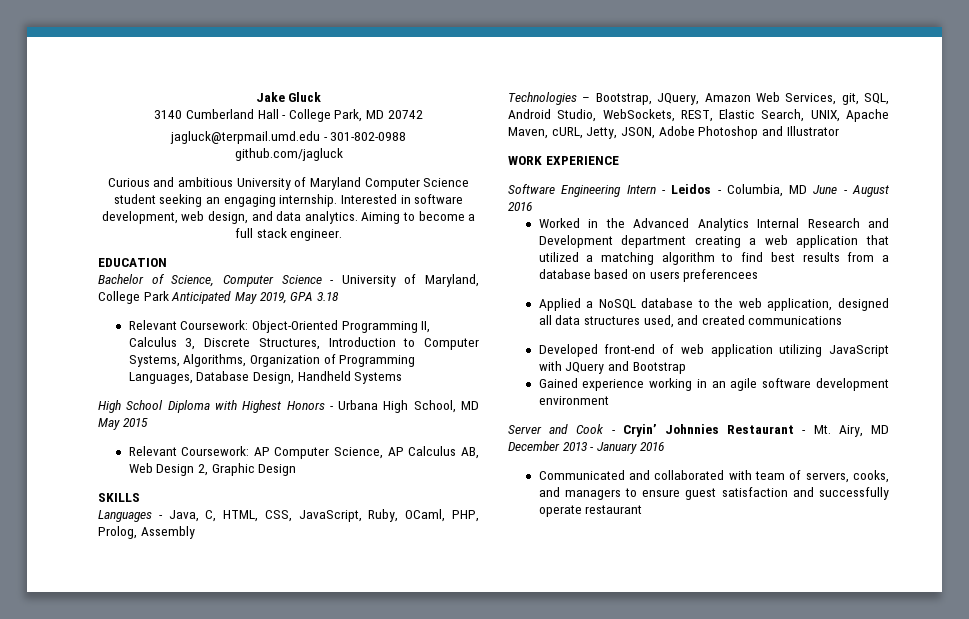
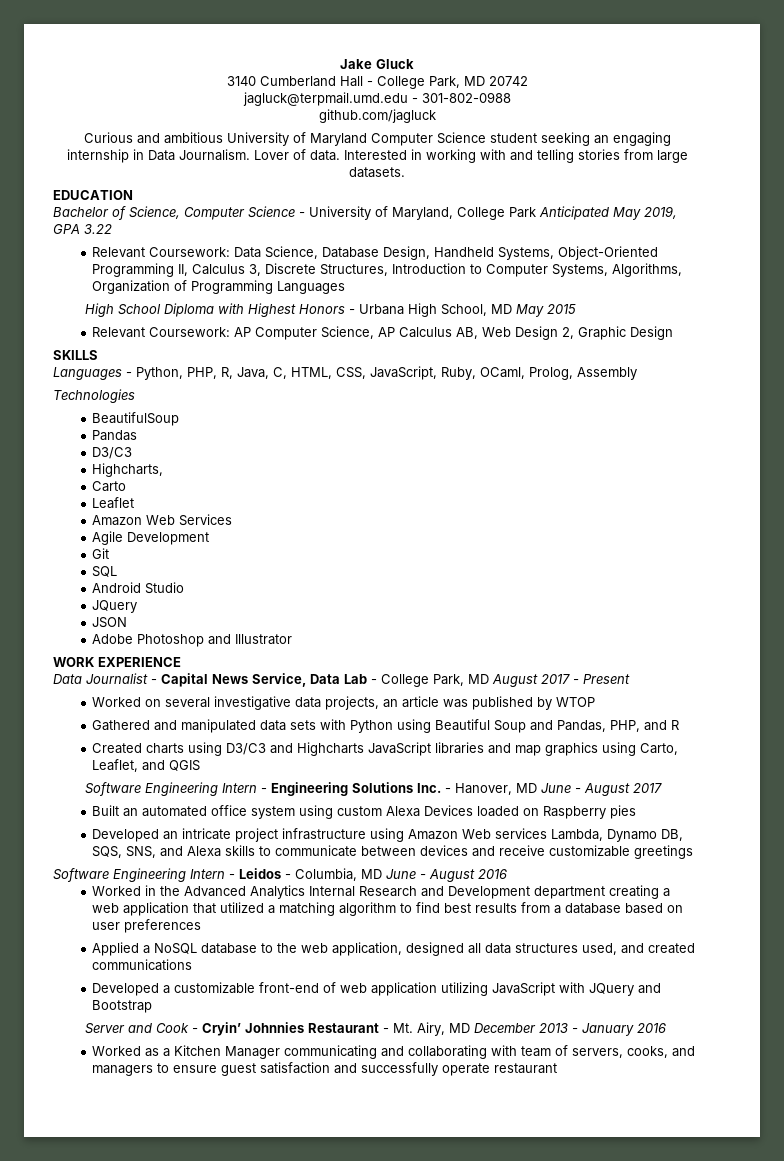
- Curious and ambitious University of Maryland Computer Science student seeking an engaging internship. Interested in software development, web design, and data analytics. Aiming to become a full stack engineer.
+ Curious and ambitious University of Maryland Computer Science student seeking an engaging internship in Data Journalism. Lover of data. Interested in working with and telling stories from large datasets.
- Bachelor of Science, Computer Science - University of Maryland, College Park Anticipated May 2019, GPA 3.18
- Relevant Coursework: Object-Oriented Programming II, Calculus 3, Discrete Structures, Introduction to Computer Systems, Algorithms, Organization of Programming Languages, Database Design, Handheld Systems
+ Bachelor of Science, Computer Science - University of Maryland, College Park Anticipated May 2019, GPA 3.22
+ Relevant Coursework: Data Science, Database Design, Handheld Systems, Object-Oriented Programming II, Calculus 3, Discrete Structures, Introduction to Computer Systems, Algorithms, Organization of Programming Languages
- Languages - Java, C, HTML, CSS, JavaScript, Ruby, OCaml, PHP, Prolog, Assembly
+ Languages - Python, PHP, R, Java, C, HTML, CSS, JavaScript, Ruby, OCaml, Prolog, Assembly
- Technologies – Bootstrap, JQuery, Amazon Web Services, git, SQL, Android Studio, WebSockets, REST, Elastic Search, UNIX, Apache Maven, cURL, Jetty, JSON, Adobe Photoshop and Illustrator
+ Technologies
+ BeautifulSoup
+ Pandas
+ D3/C3
+ Highcharts,
+ Carto
+ Leaflet
+ Amazon Web Services
+ Agile Development
+ Git
+ SQL
+ Android Studio
+ JQuery
+ JSON
+ Adobe Photoshop and Illustrator
+ Data Journalist - Capital News Service, Data Lab - College Park, MD August 2017 - Present
+ Worked on several investigative data projects, an article was published by WTOP
+ Gathered and manipulated data sets with Python using Beautiful Soup and Pandas, PHP, and R
+ Created charts using D3/C3 and Highcharts JavaScript libraries and map graphics using Carto, Leaflet, and QGIS
+ Software Engineering Intern - Engineering Solutions Inc. - Hanover, MD June - August 2017
+ Built an automated office system using custom Alexa Devices loaded on Raspberry pies
+ Developed an intricate project infrastructure using Amazon Web services Lambda, Dynamo DB, SQS, SNS, and Alexa skills to communicate between devices and receive customizable greetings
- Worked in the Advanced Analytics Internal Research and Development department creating a web application that utilized a matching algorithm to find best results from a database based on users preferencees
+ Worked in the Advanced Analytics Internal Research and Development department creating a web application that utilized a matching algorithm to find best results from a database based on user preferences
- Developed front-end of web application utilizing JavaScript with JQuery and Bootstrap
+ Developed a customizable front-end of web application utilizing JavaScript with JQuery and Bootstrap
- Gained experience working in an agile software development environment
- Communicated and collaborated with team of servers, cooks, and managers to ensure guest satisfaction and successfully operate restaurant
+ Worked as a Kitchen Manager communicating and collaborating with team of servers, cooks, and managers to ensure guest satisfaction and successfully operate restaurant

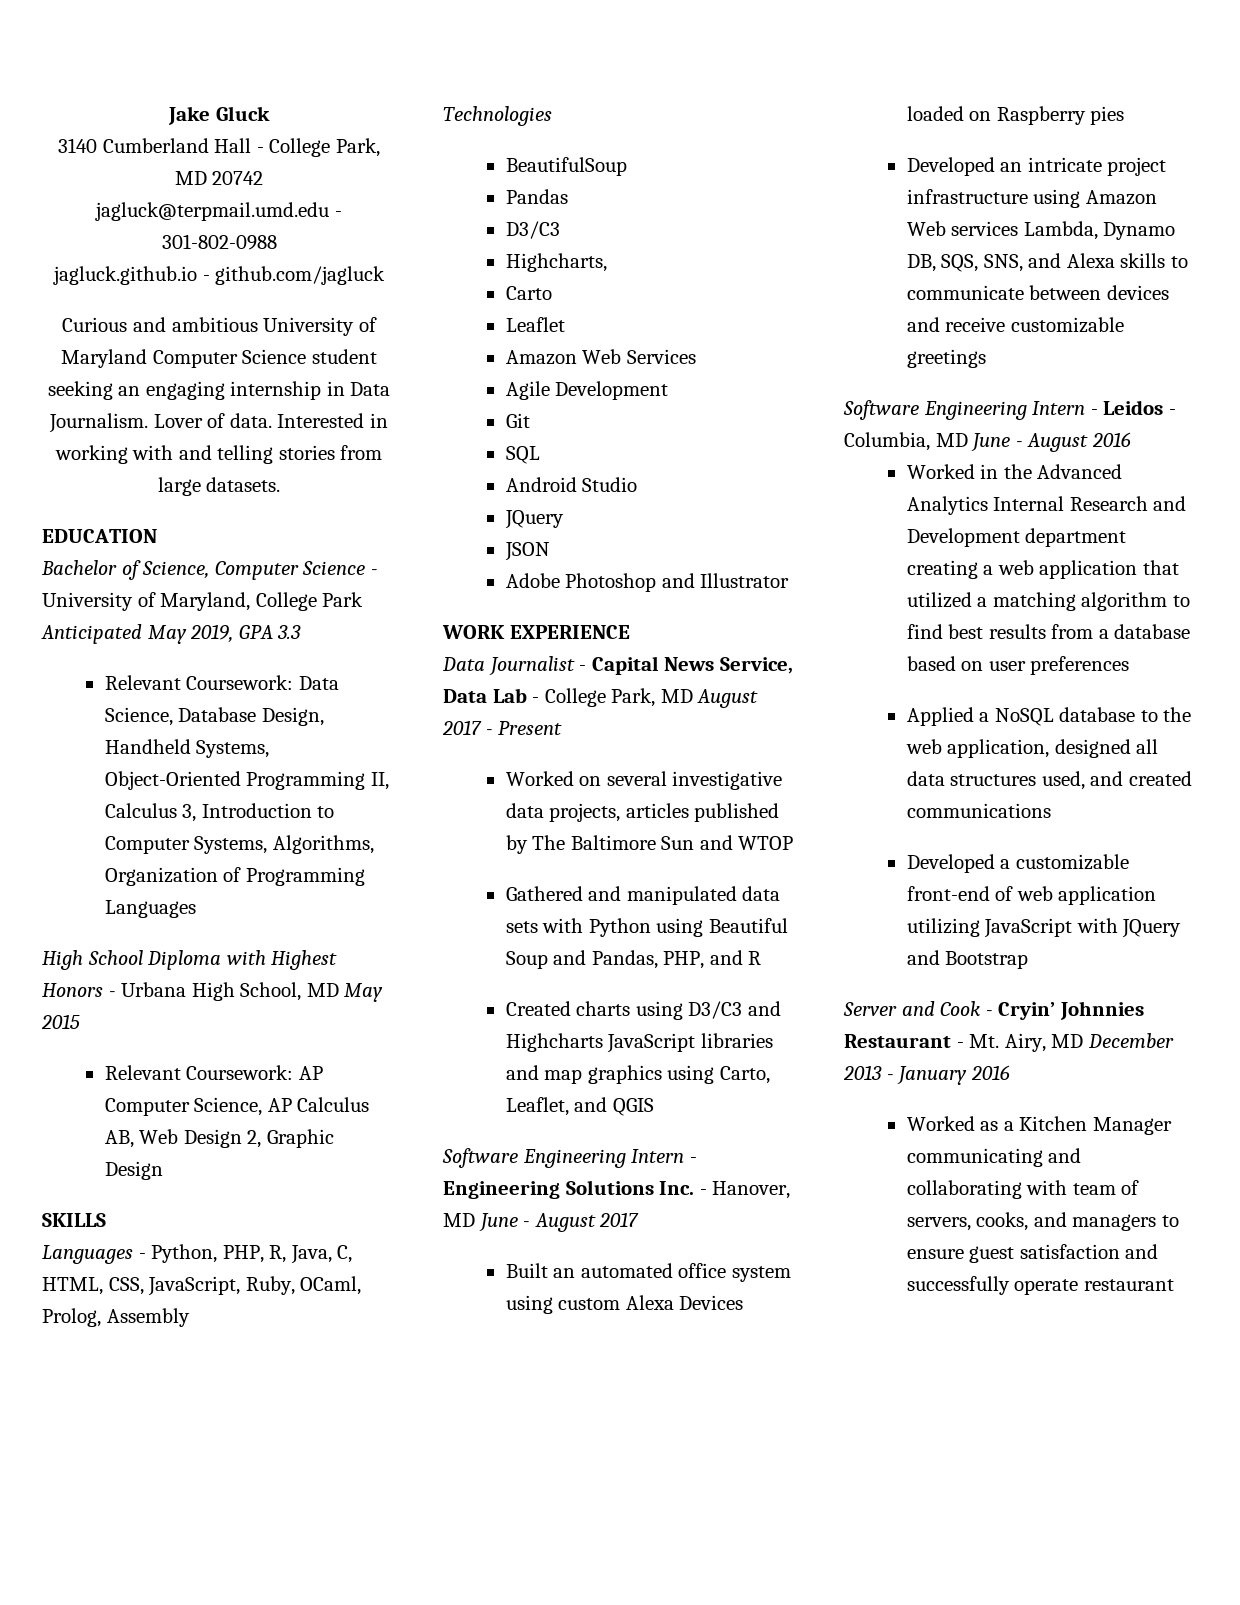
- github.com/jagluck
+ jagluck.github.io - github.com/jagluck
- Bachelor of Science, Computer Science - University of Maryland, College Park Anticipated May 2019, GPA 3.22
+ Bachelor of Science, Computer Science - University of Maryland, College Park Anticipated May 2019, GPA 3.3
- Relevant Coursework: Data Science, Database Design, Handheld Systems, Object-Oriented Programming II, Calculus 3, Discrete Structures, Introduction to Computer Systems, Algorithms, Organization of Programming Languages
+ Relevant Coursework: Data Science, Database Design, Handheld Systems, Object-Oriented Programming II, Calculus 3, Introduction to Computer Systems, Algorithms, Organization of Programming Languages
- Worked on several investigative data projects, an article was published by WTOP
+ Worked on several investigative data projects, articles published by The Baltimore Sun and WTOP

